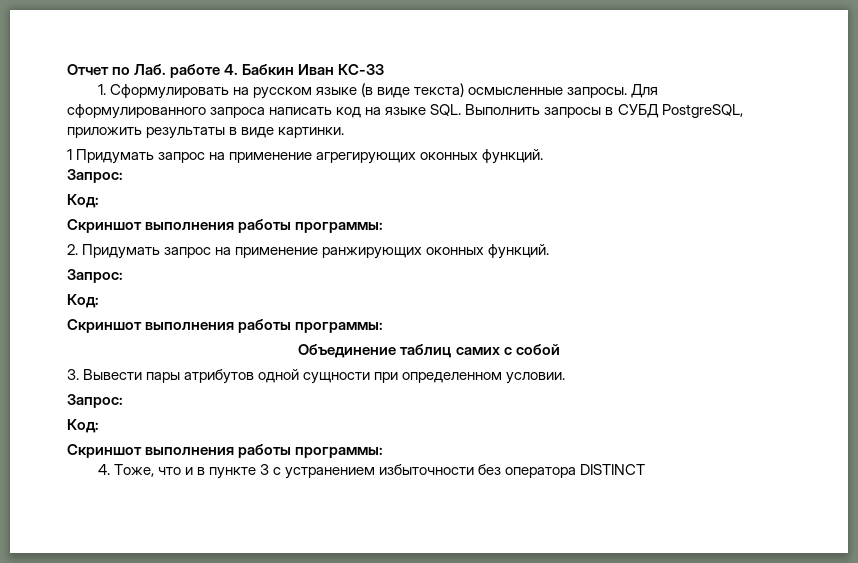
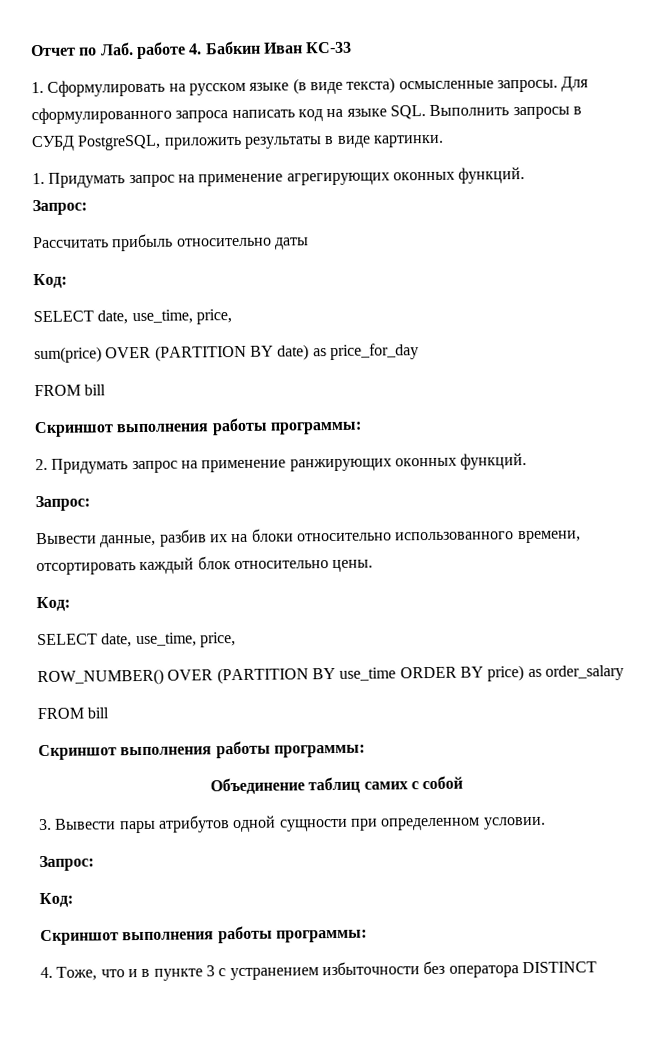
- 1 Придумать запрос на применение агрегирующих оконных функций.
+ 1. Придумать запрос на применение агрегирующих оконных функций.
  Запрос:
+ Рассчитать прибыль относительно даты
  Код:
+ SELECT date, use_time, price,
+ sum(price) OVER (PARTITION BY date) as price_for_day
+ FROM bill
  2. Придумать запрос на применение ранжирующих оконных функций.
  Запрос:
+ Вывести данные, разбив их на блоки относительно использованного времени, отсортировать каждый блок относительно цены.
  Код:
+ SELECT date, use_time, price,
+ ROW_NUMBER() OVER (PARTITION BY use_time ORDER BY price) as order_salary
+ FROM bill

